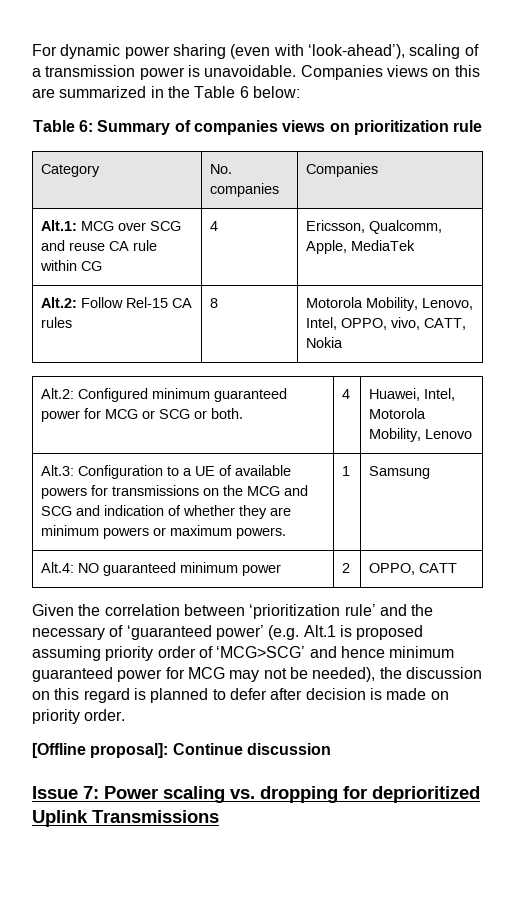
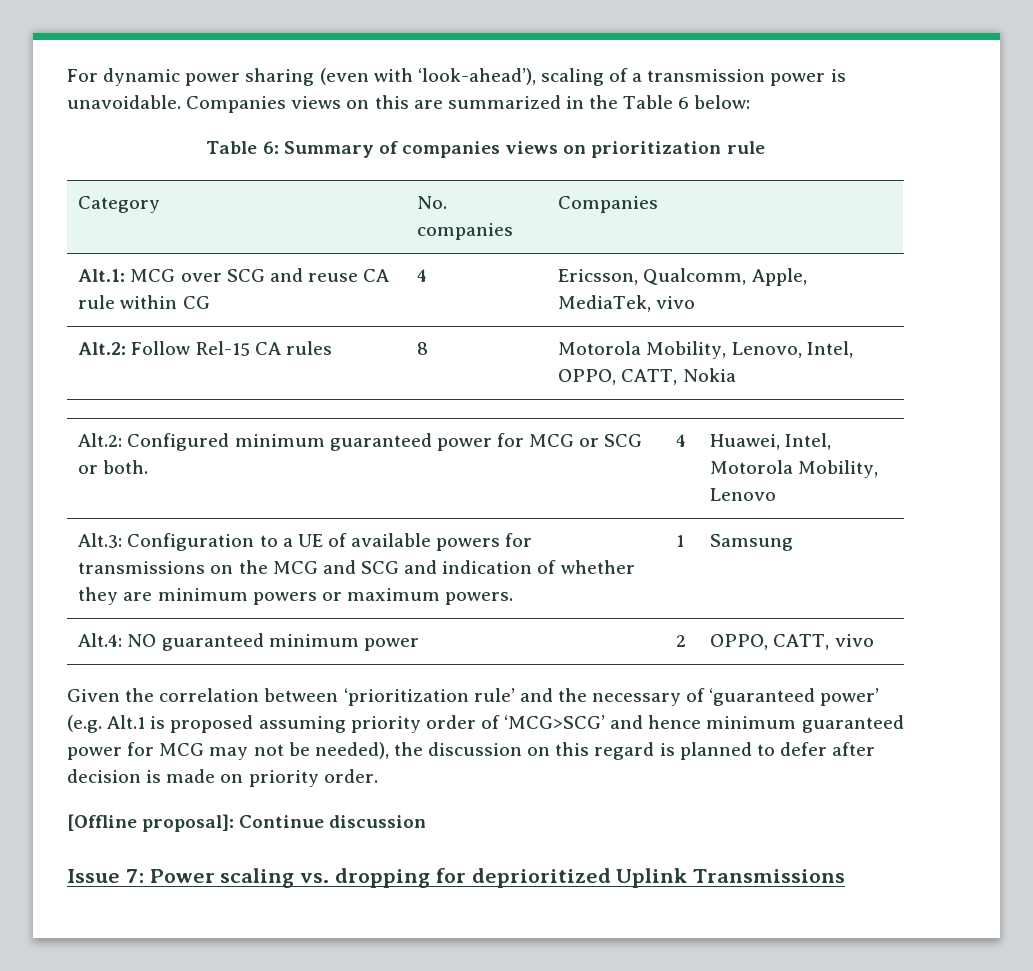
- Alt.1: MCG over SCG and reuse CA rule within CG | 4 | Ericsson, Qualcomm, Apple, MediaTek
+ Alt.1: MCG over SCG and reuse CA rule within CG | 4 | Ericsson, Qualcomm, Apple, MediaTek, vivo
- Alt.2: Follow Rel-15 CA rules | 8 | Motorola Mobility, Lenovo, Intel, OPPO, vivo, CATT, Nokia
+ Alt.2: Follow Rel-15 CA rules | 8 | Motorola Mobility, Lenovo, Intel, OPPO, CATT, Nokia
- Alt.4: NO guaranteed minimum power | 2 | OPPO, CATT
+ Alt.4: NO guaranteed minimum power | 2 | OPPO, CATT, vivo

